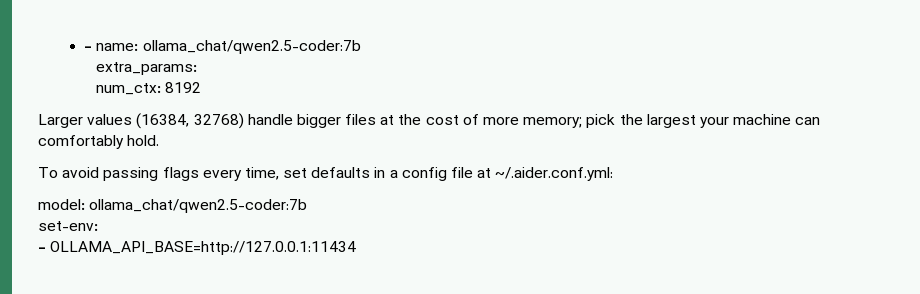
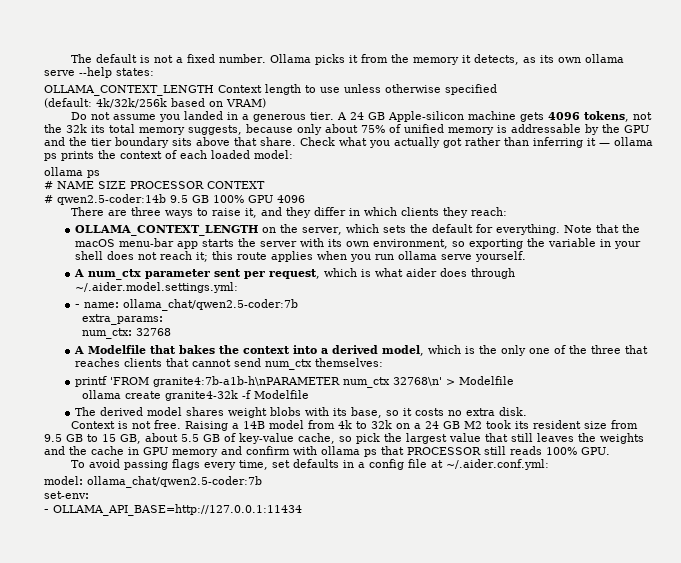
+ The default is not a fixed number. Ollama picks it from the memory it detects, as its own ollama serve --help states:
+ OLLAMA_CONTEXT_LENGTH Context length to use unless otherwise specified
+ (default: 4k/32k/256k based on VRAM)
+ Do not assume you landed in a generous tier. A 24 GB Apple-silicon machine gets 4096 tokens, not the 32k its total memory suggests, because only about 75% of unified memory is addressable by the GPU and the tier boundary sits above that share. Check what you actually got rather than inferring it — ollama ps prints the context of each loaded model:
+ ollama ps
+ # NAME SIZE PROCESSOR CONTEXT
+ # qwen2.5-coder:14b 9.5 GB 100% GPU 4096
+ There are three ways to raise it, and they differ in which clients they reach:
+ OLLAMA_CONTEXT_LENGTH on the server, which sets the default for everything. Note that the macOS menu-bar app starts the server with its own environment, so exporting the variable in your shell does not reach it; this route applies when you run ollama serve yourself.
+ A num_ctx parameter sent per request, which is what aider does through ~/.aider.model.settings.yml:
- num_ctx: 8192
- Larger values (16384, 32768) handle bigger files at the cost of more memory; pick the largest your machine can comfortably hold.
+ num_ctx: 32768
+ A Modelfile that bakes the context into a derived model, which is the only one of the three that reaches clients that cannot send num_ctx themselves:
+ printf 'FROM granite4:7b-a1b-h\nPARAMETER num_ctx 32768\n' > Modelfile
+ ollama create granite4-32k -f Modelfile
+ The derived model shares weight blobs with its base, so it costs no extra disk.
+ Context is not free. Raising a 14B model from 4k to 32k on a 24 GB M2 took its resident size from 9.5 GB to 15 GB, about 5.5 GB of key-value cache, so pick the largest value that still leaves the weights and the cache in GPU memory and confirm with ollama ps that PROCESSOR still reads 100% GPU.

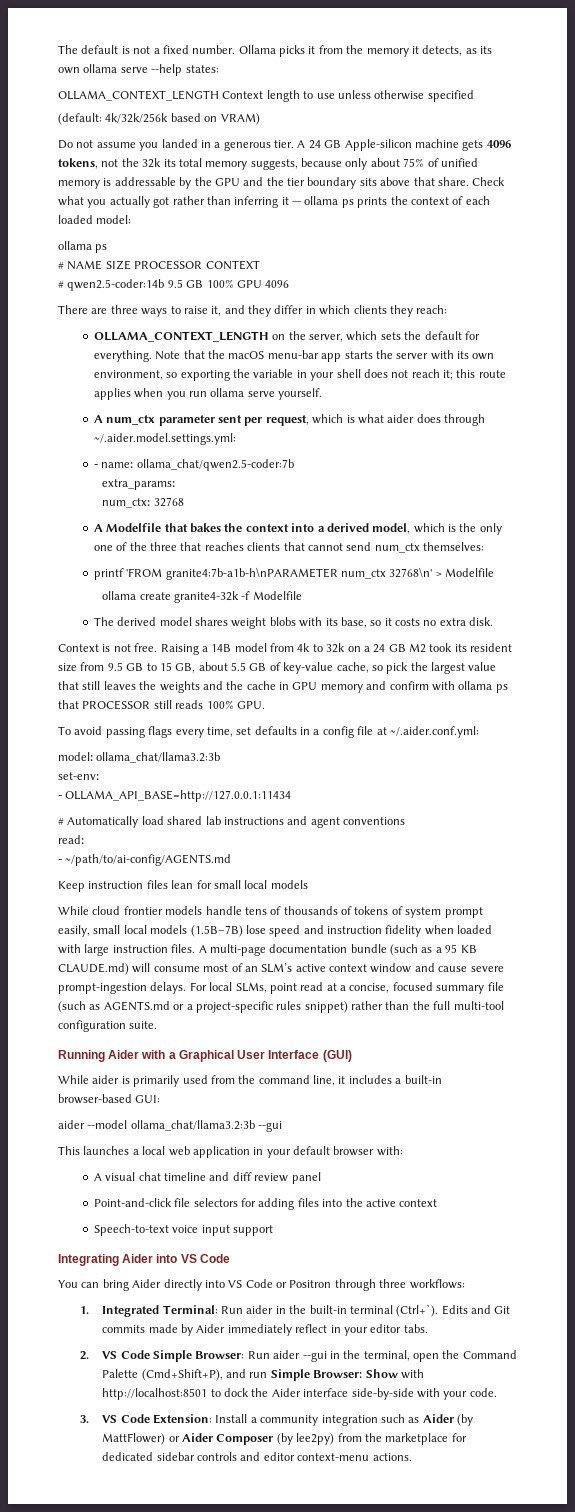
- model: ollama_chat/qwen2.5-coder:7b
+ model: ollama_chat/llama3.2:3b
+ # Automatically load shared lab instructions and agent conventions
+ read:
+ - ~/path/to/ai-config/AGENTS.md
+ Keep instruction files lean for small local models
+ While cloud frontier models handle tens of thousands of tokens of system prompt easily, small local models (1.5B–7B) lose speed and instruction fidelity when loaded with large instruction files. A multi-page documentation bundle (such as a 95 KB CLAUDE.md) will consume most of an SLM’s active context window and cause severe prompt-ingestion delays. For local SLMs, point read at a concise, focused summary file (such as AGENTS.md or a project-specific rules snippet) rather than the full multi-tool configuration suite.
+ Running Aider with a Graphical User Interface (GUI)
+ While aider is primarily used from the command line, it includes a built-in browser-based GUI:
+ aider --model ollama_chat/llama3.2:3b --gui
+ This launches a local web application in your default browser with:
+ A visual chat timeline and diff review panel
+ Point-and-click file selectors for adding files into the active context
+ Speech-to-text voice input support
+ Integrating Aider into VS Code
+ You can bring Aider directly into VS Code or Positron through three workflows:
+ 1. Integrated Terminal: Run aider in the built-in terminal (Ctrl+`). Edits and Git commits made by Aider immediately reflect in your editor tabs.
+ 2. VS Code Simple Browser: Run aider --gui in the terminal, open the Command Palette (Cmd+Shift+P), and run Simple Browser: Show with http://localhost:8501 to dock the Aider interface side-by-side with your code.
+ 3. VS Code Extension: Install a community integration such as Aider (by MattFlower) or Aider Composer (by lee2py) from the marketplace for dedicated sidebar controls and editor context-menu actions.

